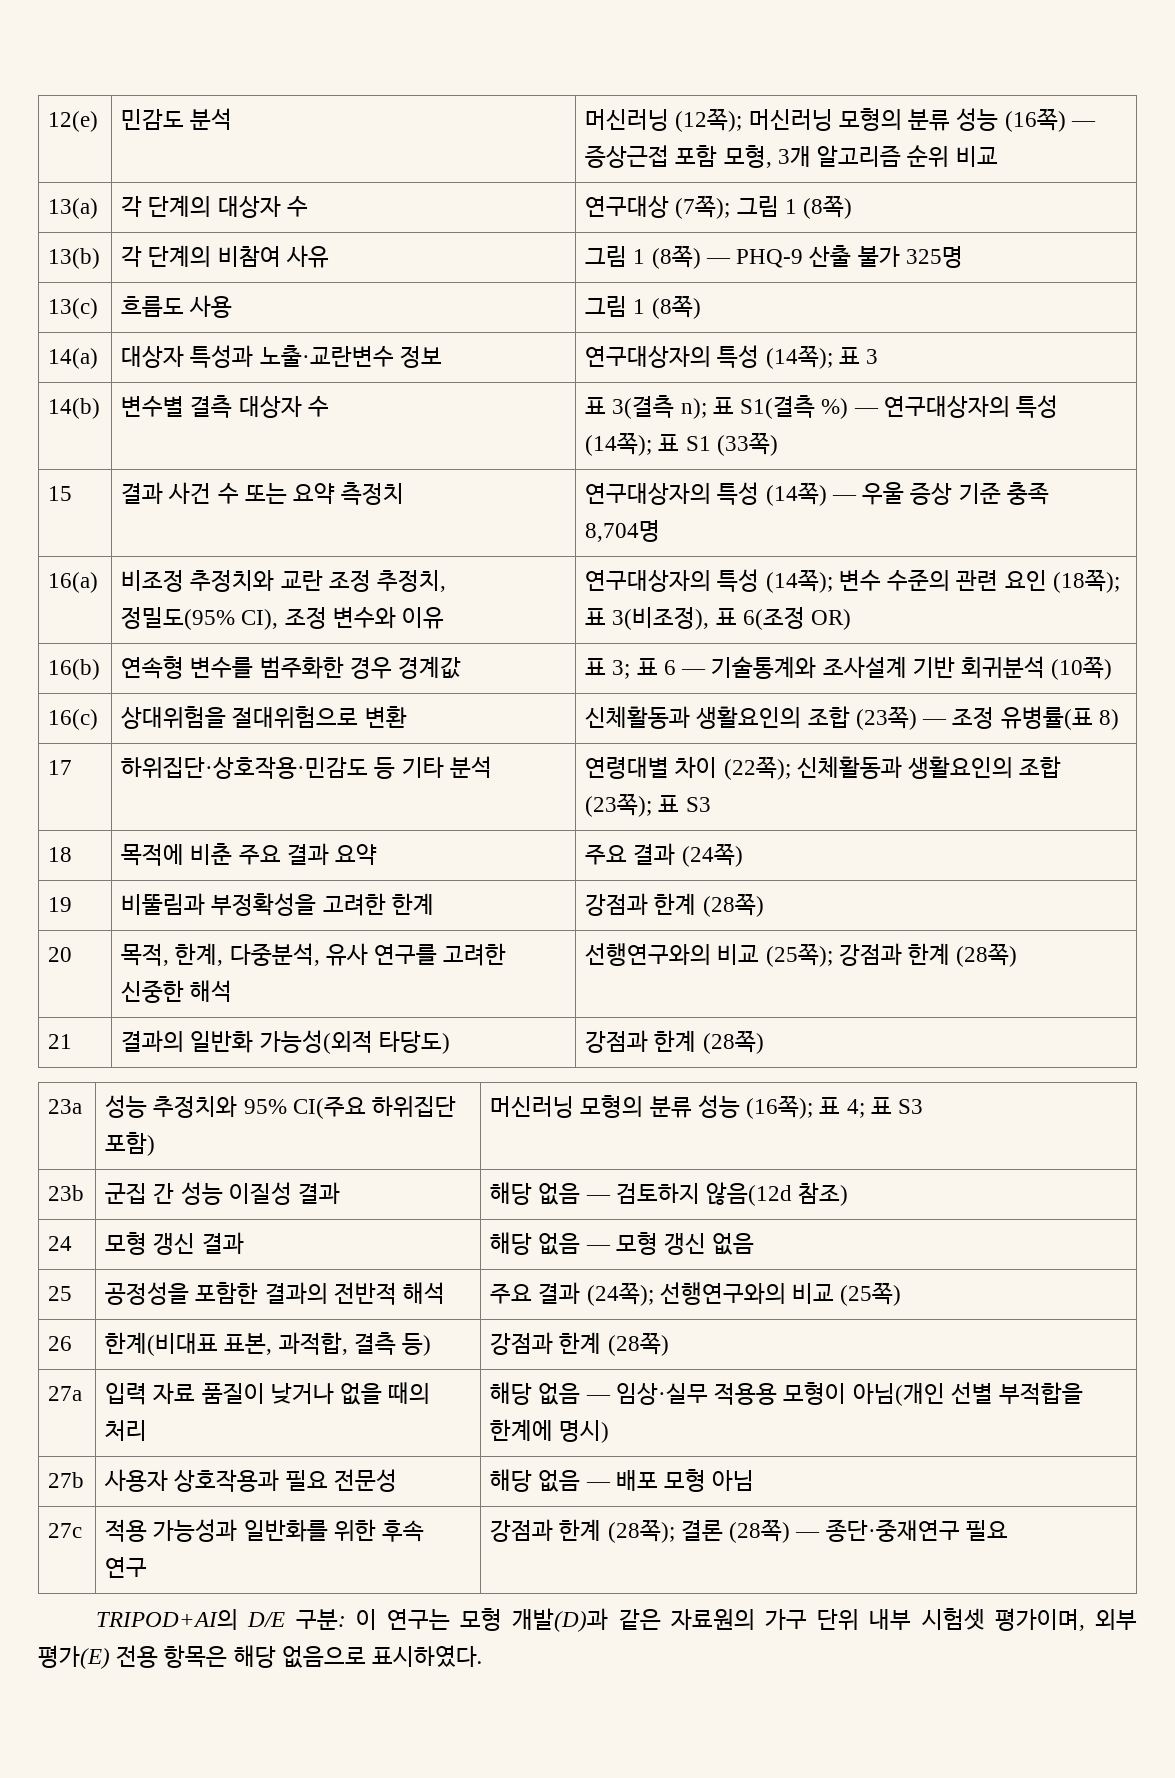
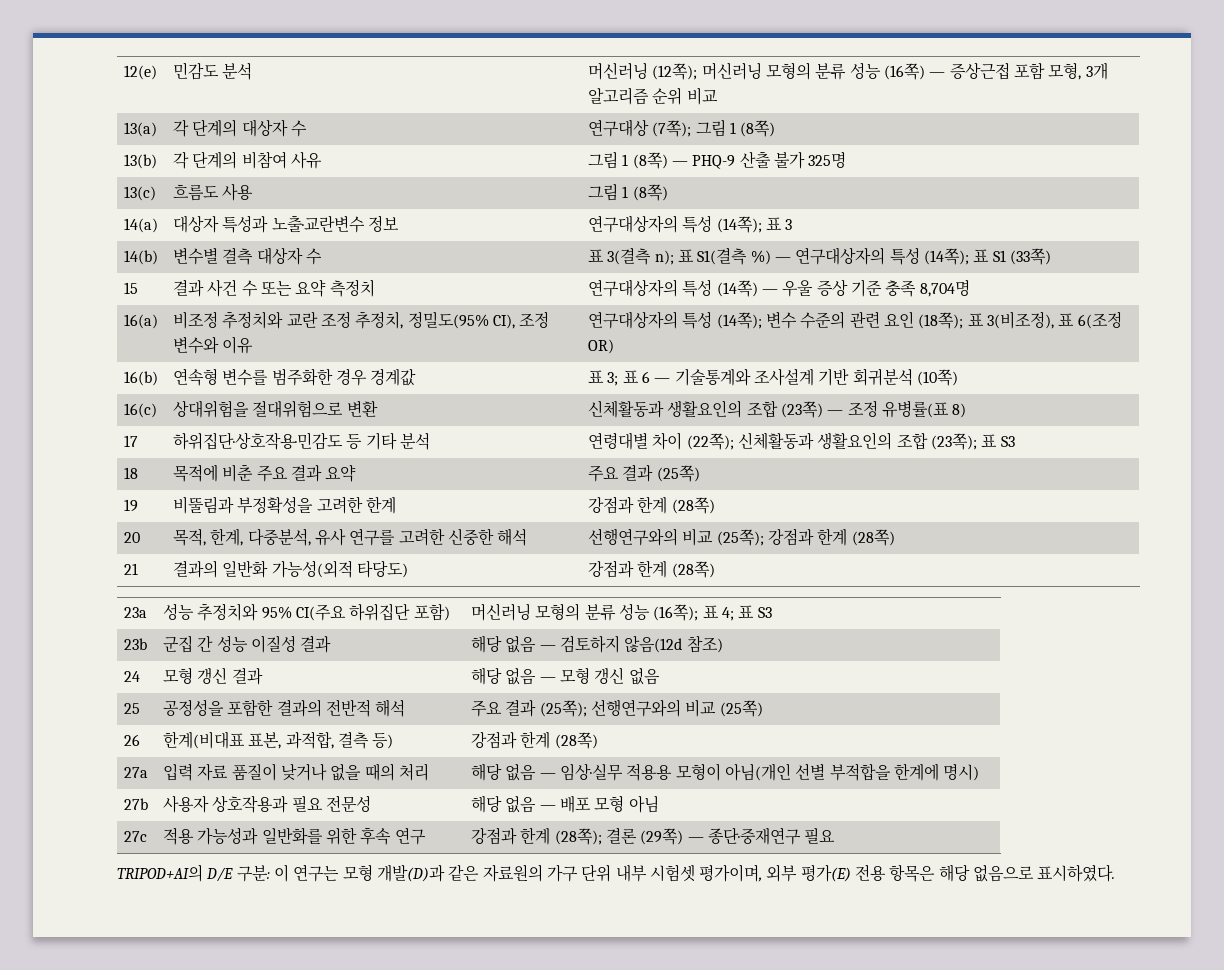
- 18 | 목적에 비춘 주요 결과 요약 | 주요 결과 (24쪽)
+ 18 | 목적에 비춘 주요 결과 요약 | 주요 결과 (25쪽)
- 25 | 공정성을 포함한 결과의 전반적 해석 | 주요 결과 (24쪽); 선행연구와의 비교 (25쪽)
+ 25 | 공정성을 포함한 결과의 전반적 해석 | 주요 결과 (25쪽); 선행연구와의 비교 (25쪽)
- 27c | 적용 가능성과 일반화를 위한 후속 연구 | 강점과 한계 (28쪽); 결론 (28쪽) — 종단·중재연구 필요
+ 27c | 적용 가능성과 일반화를 위한 후속 연구 | 강점과 한계 (28쪽); 결론 (29쪽) — 종단·중재연구 필요

